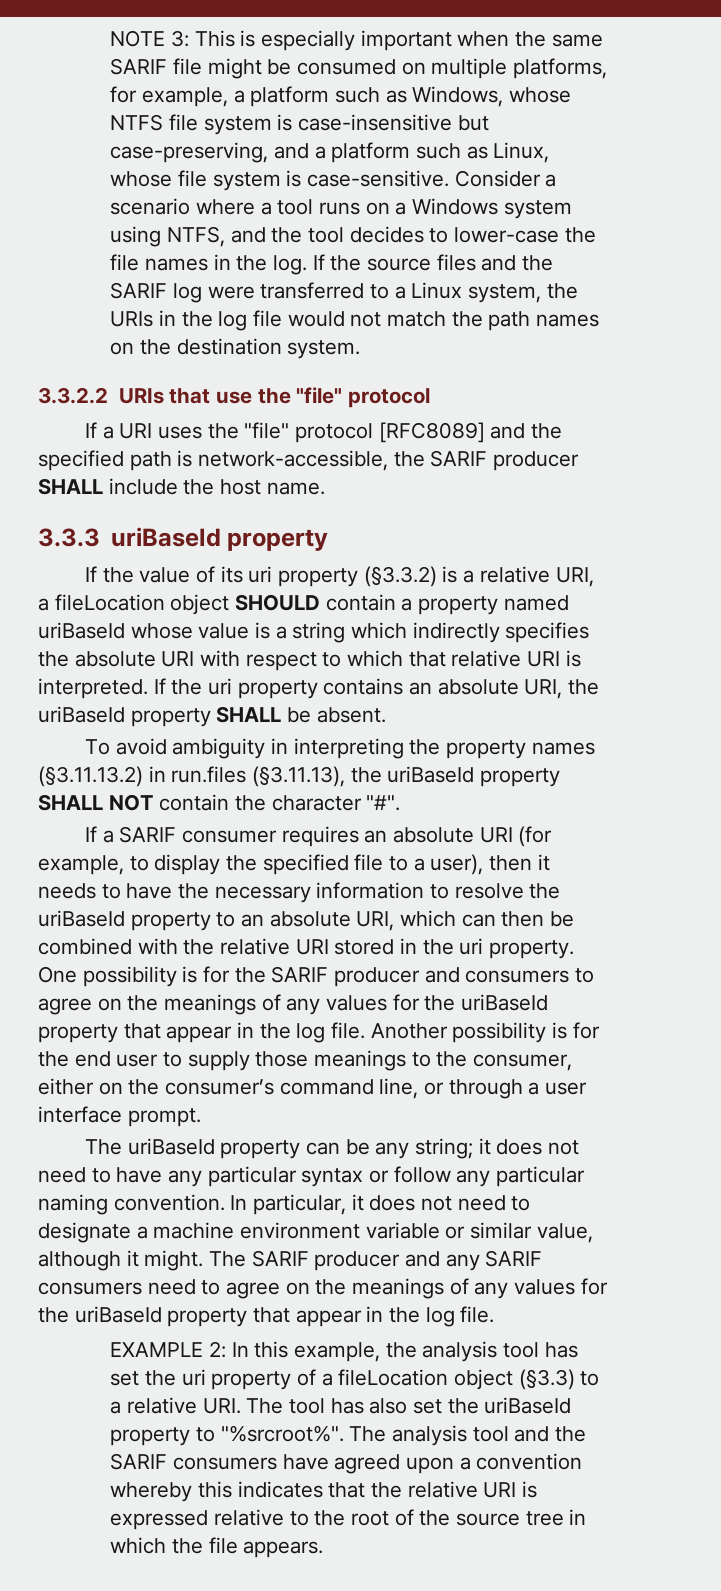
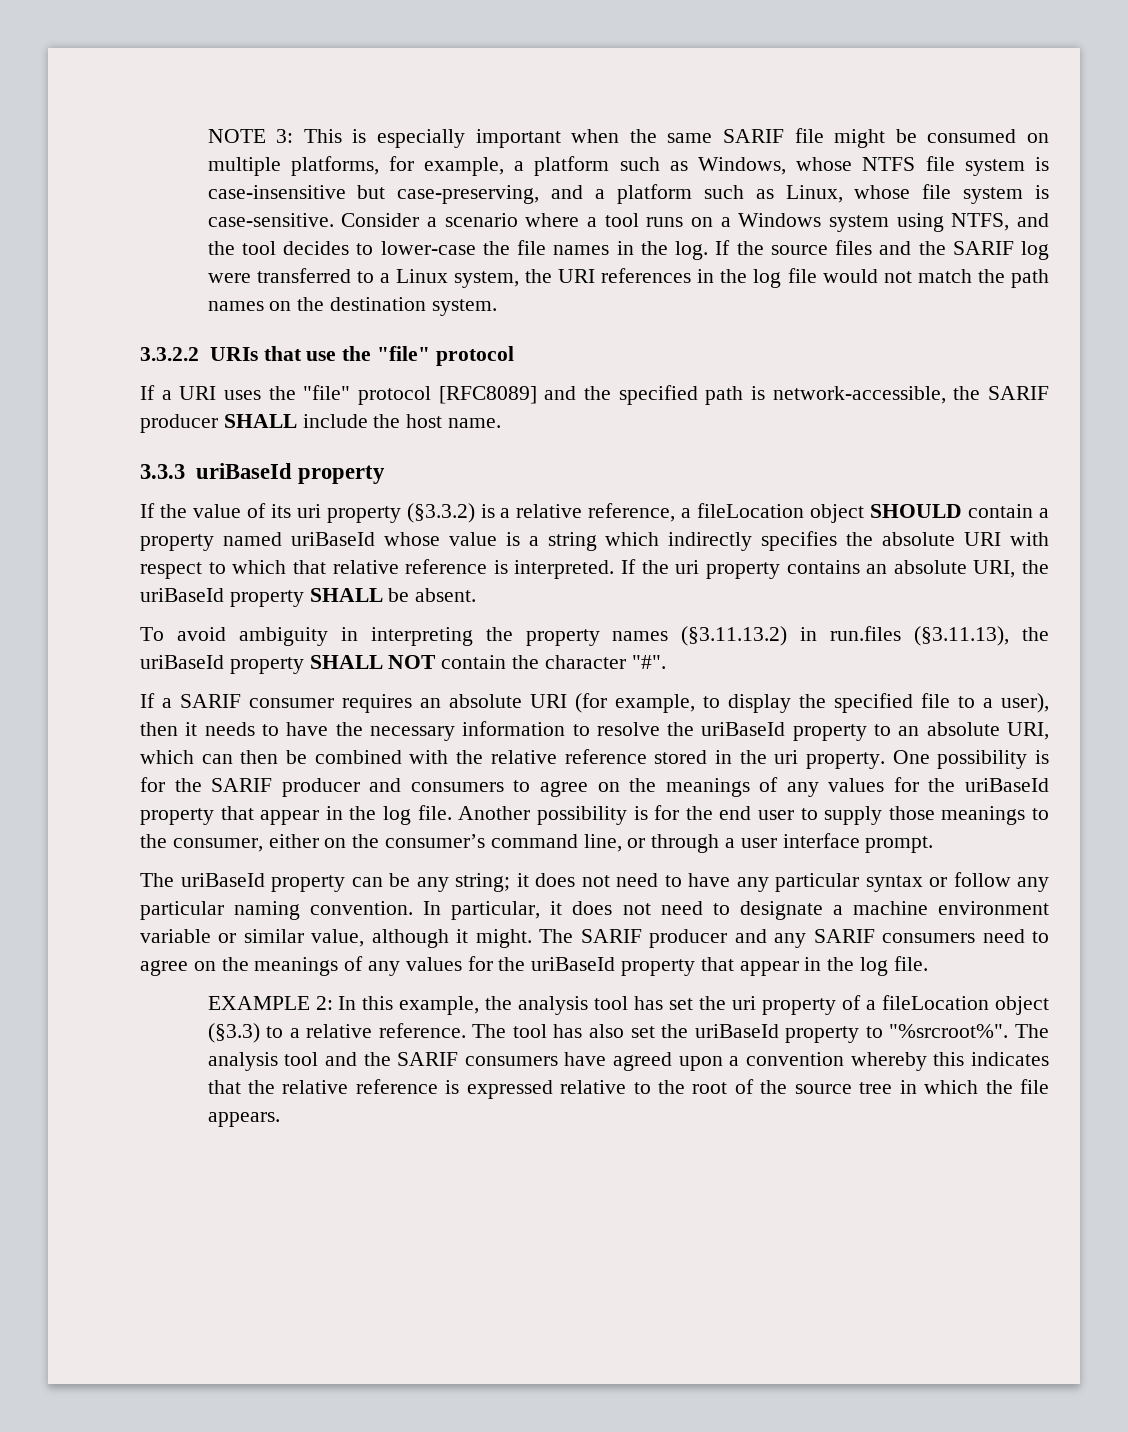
- If the source files and the SARIF log were transferred to a Linux system, the URIs in the log file would not match the path names on the destination system.
+ If the source files and the SARIF log were transferred to a Linux system, the URI references in the log file would not match the path names on the destination system.
- If the value of its uri property (§3.3.2) is a relative URI, a fileLocation object SHOULD contain a property named uriBaseId whose value is a string which indirectly specifies the absolute URI with respect to which that relative URI is interpreted.
+ If the value of its uri property (§3.3.2) is a relative reference, a fileLocation object SHOULD contain a property named uriBaseId whose value is a string which indirectly specifies the absolute URI with respect to which that relative reference is interpreted.
- If a SARIF consumer requires an absolute URI (for example, to display the specified file to a user), then it needs to have the necessary information to resolve the uriBaseId property to an absolute URI, which can then be combined with the relative URI stored in the uri property.
+ If a SARIF consumer requires an absolute URI (for example, to display the specified file to a user), then it needs to have the necessary information to resolve the uriBaseId property to an absolute URI, which can then be combined with the relative reference stored in the uri property.
- EXAMPLE 2: In this example, the analysis tool has set the uri property of a fileLocation object (§3.3) to a relative URI. The tool has also set the uriBaseId property to "%srcroot%".
+ EXAMPLE 2: In this example, the analysis tool has set the uri property of a fileLocation object (§3.3) to a relative reference. The tool has also set the uriBaseId property to "%srcroot%".
- The analysis tool and the SARIF consumers have agreed upon a convention whereby this indicates that the relative URI is expressed relative to the root of the source tree in which the file appears.
+ The analysis tool and the SARIF consumers have agreed upon a convention whereby this indicates that the relative reference is expressed relative to the root of the source tree in which the file appears.

